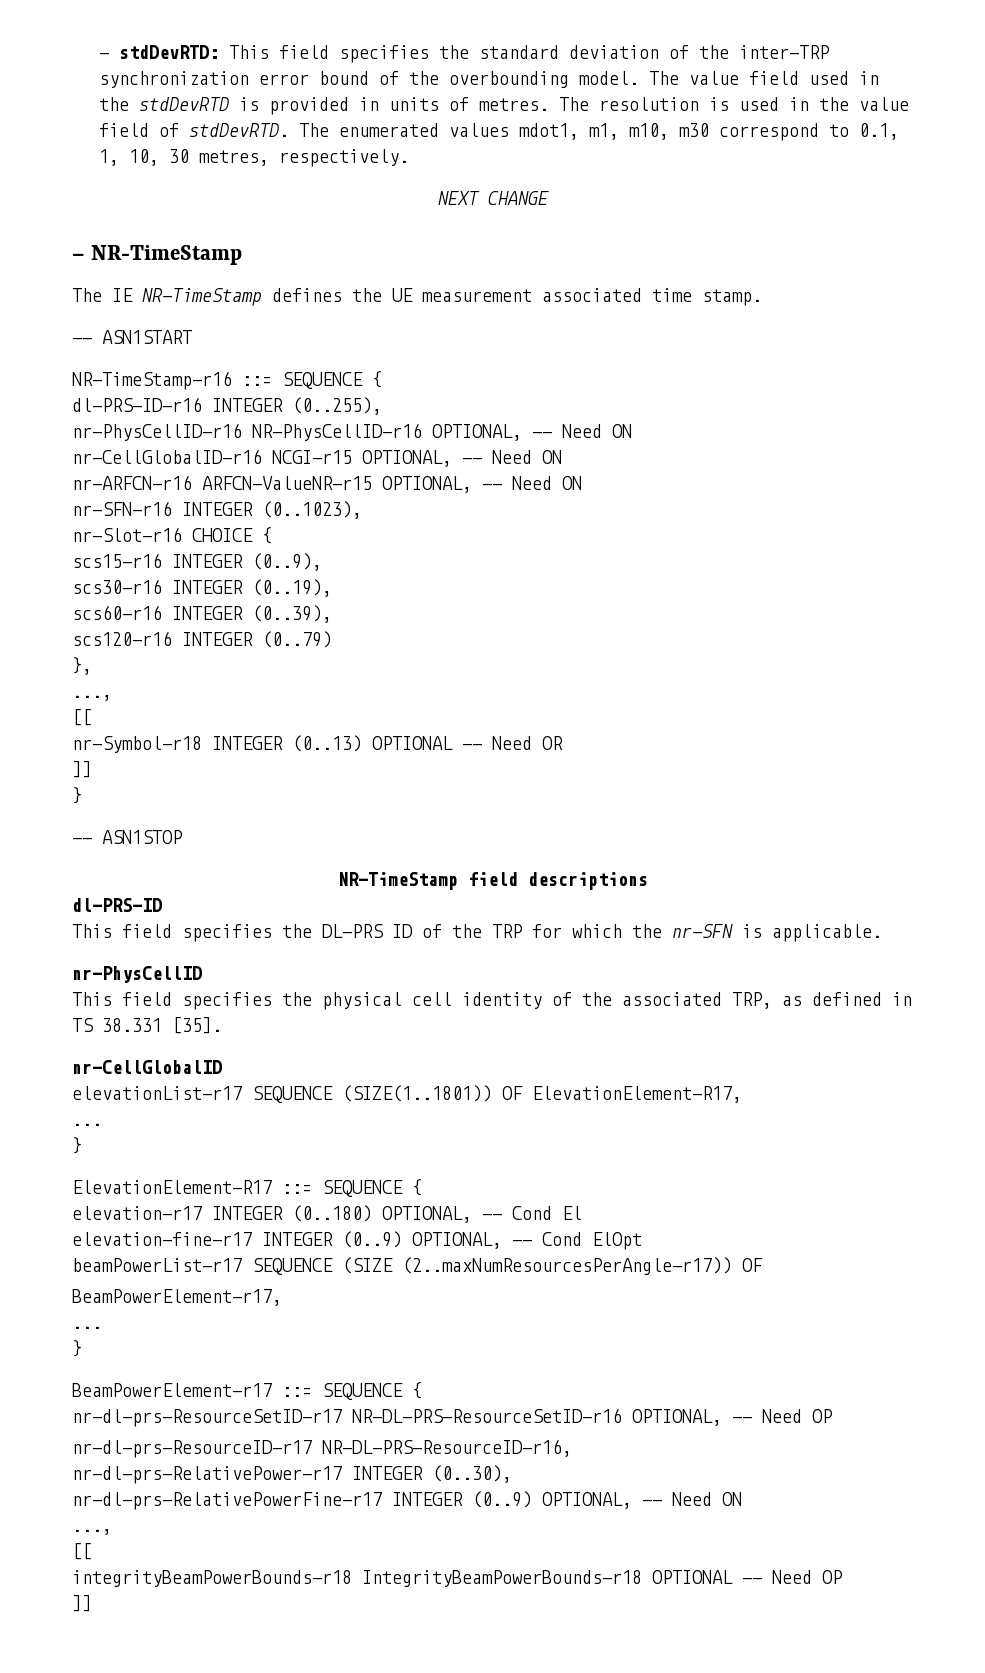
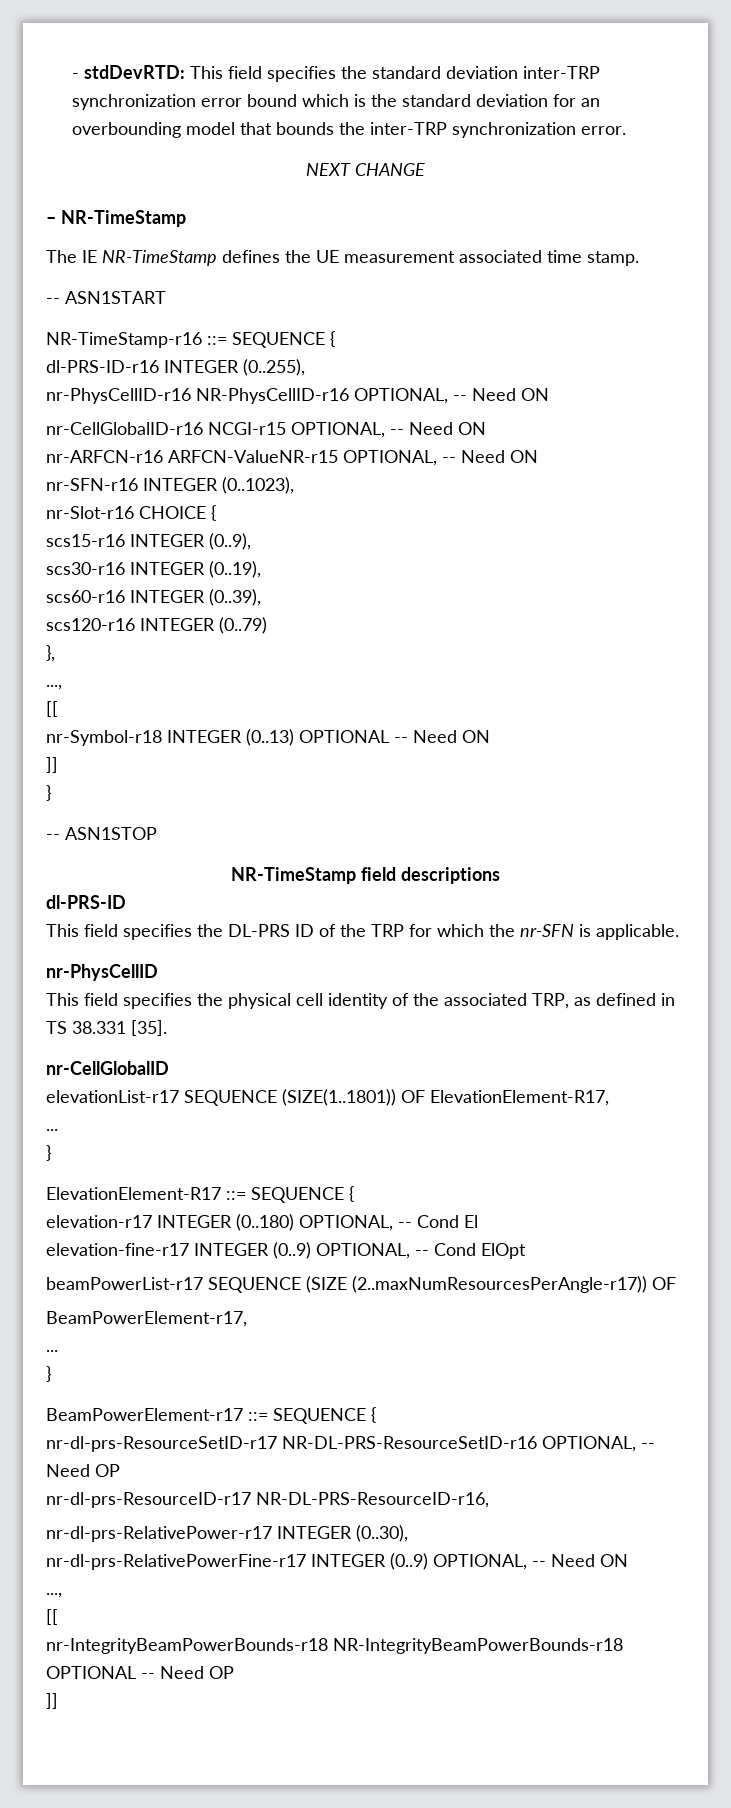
- - stdDevRTD: This field specifies the standard deviation of the inter-TRP synchronization error bound of the overbounding model. The value field used in the stdDevRTD is provided in units of metres. The resolution is used in the value field of stdDevRTD. The enumerated values mdot1, m1, m10, m30 correspond to 0.1, 1, 10, 30 metres, respectively.
+ - stdDevRTD: This field specifies the standard deviation inter-TRP synchronization error bound which is the standard deviation for an overbounding model that bounds the inter-TRP synchronization error.
- nr-Symbol-r18 INTEGER (0..13) OPTIONAL -- Need OR
+ nr-Symbol-r18 INTEGER (0..13) OPTIONAL -- Need ON
- integrityBeamPowerBounds-r18 IntegrityBeamPowerBounds-r18 OPTIONAL -- Need OP
+ nr-IntegrityBeamPowerBounds-r18 NR-IntegrityBeamPowerBounds-r18 OPTIONAL -- Need OP

